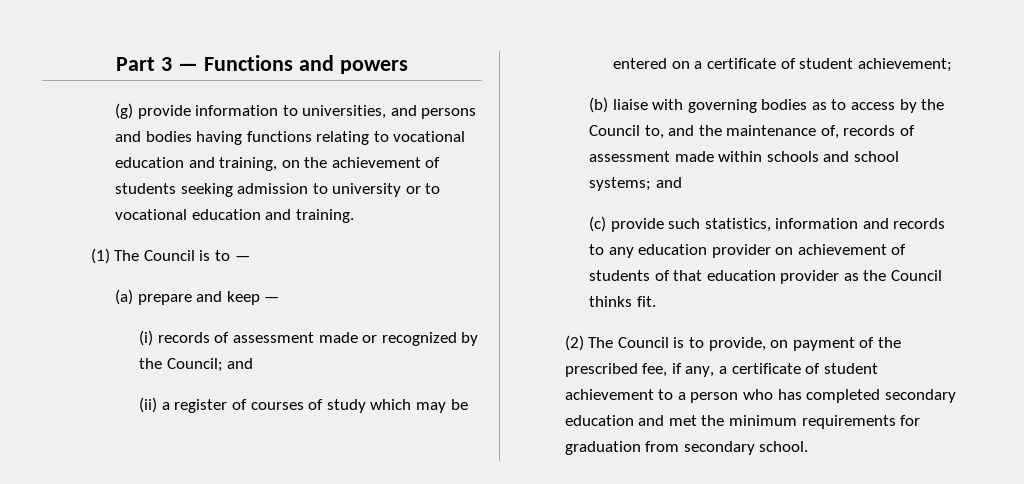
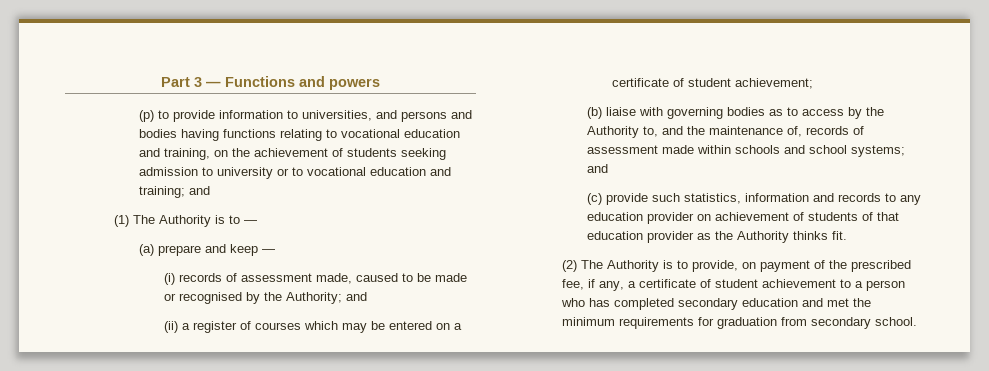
- (g) provide information to universities, and persons and bodies having functions relating to vocational education and training, on the achievement of students seeking admission to university or to vocational education and training.
+ (p) to provide information to universities, and persons and bodies having functions relating to vocational education and training, on the achievement of students seeking admission to university or to vocational education and training; and
- (1) The Council is to —
+ (1) The Authority is to —
- (i) records of assessment made or recognized by the Council; and
+ (i) records of assessment made, caused to be made or recognised by the Authority; and
- (ii) a register of courses of study which may be entered on a certificate of student achievement;
+ (ii) a register of courses which may be entered on a certificate of student achievement;
- (b) liaise with governing bodies as to access by the Council to, and the maintenance of, records of assessment made within schools and school systems; and
+ (b) liaise with governing bodies as to access by the Authority to, and the maintenance of, records of assessment made within schools and school systems; and
- (c) provide such statistics, information and records to any education provider on achievement of students of that education provider as the Council thinks fit.
+ (c) provide such statistics, information and records to any education provider on achievement of students of that education provider as the Authority thinks fit.
- (2) The Council is to provide, on payment of the prescribed fee, if any, a certificate of student achievement to a person who has completed secondary education and met the minimum requirements for graduation from secondary school.
+ (2) The Authority is to provide, on payment of the prescribed fee, if any, a certificate of student achievement to a person who has completed secondary education and met the minimum requirements for graduation from secondary school.

